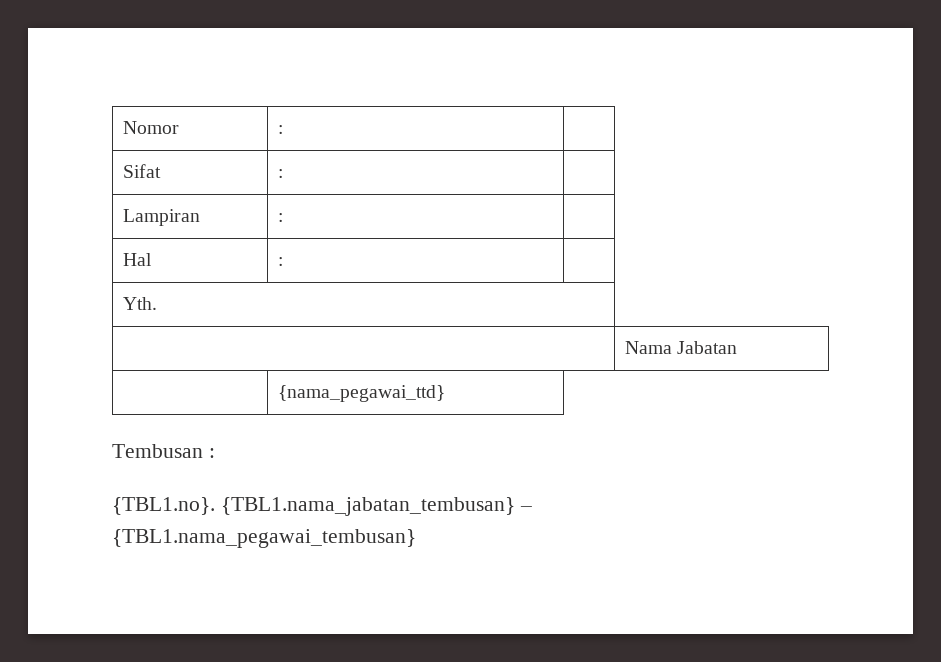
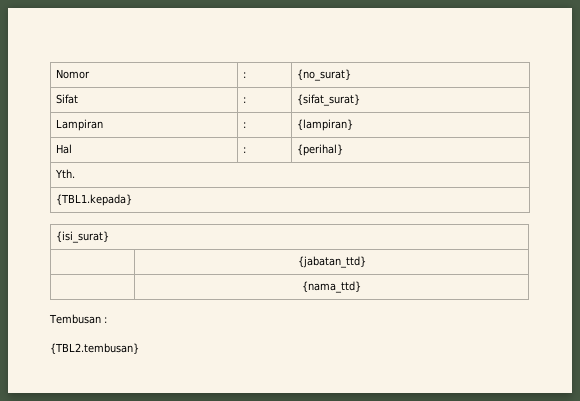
- Nomor | : |
+ Nomor | : | {no_surat}
- Sifat | : |
+ Sifat | : | {sifat_surat}
- Lampiran | : |
+ Lampiran | : | {lampiran}
- Hal | : |
+ Hal | : | {perihal}
- | Nama Jabatan
- | {nama_pegawai_ttd}
+ {TBL1.kepada}
+ {isi_surat}
+ | {jabatan_ttd}
+ | {nama_ttd}
  Tembusan :
- {TBL1.no}. {TBL1.nama_jabatan_tembusan} – {TBL1.nama_pegawai_tembusan}
+ {TBL2.tembusan}

